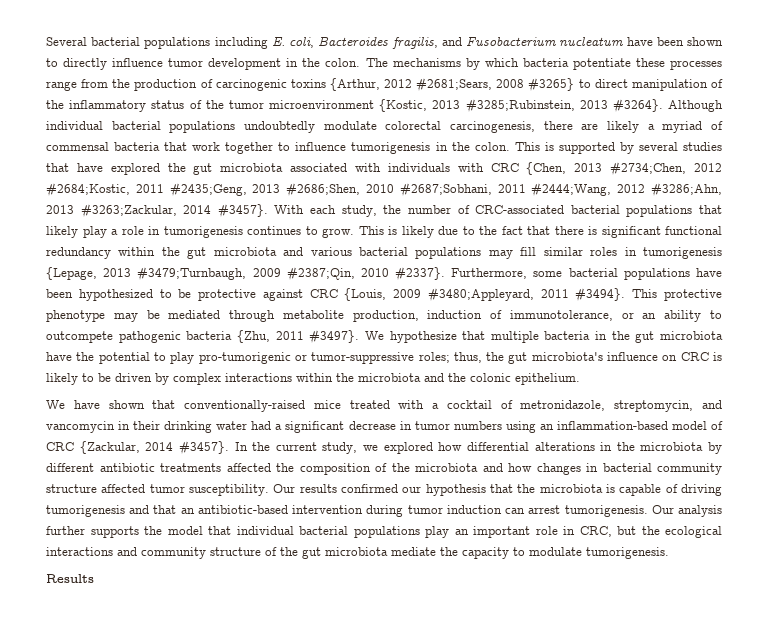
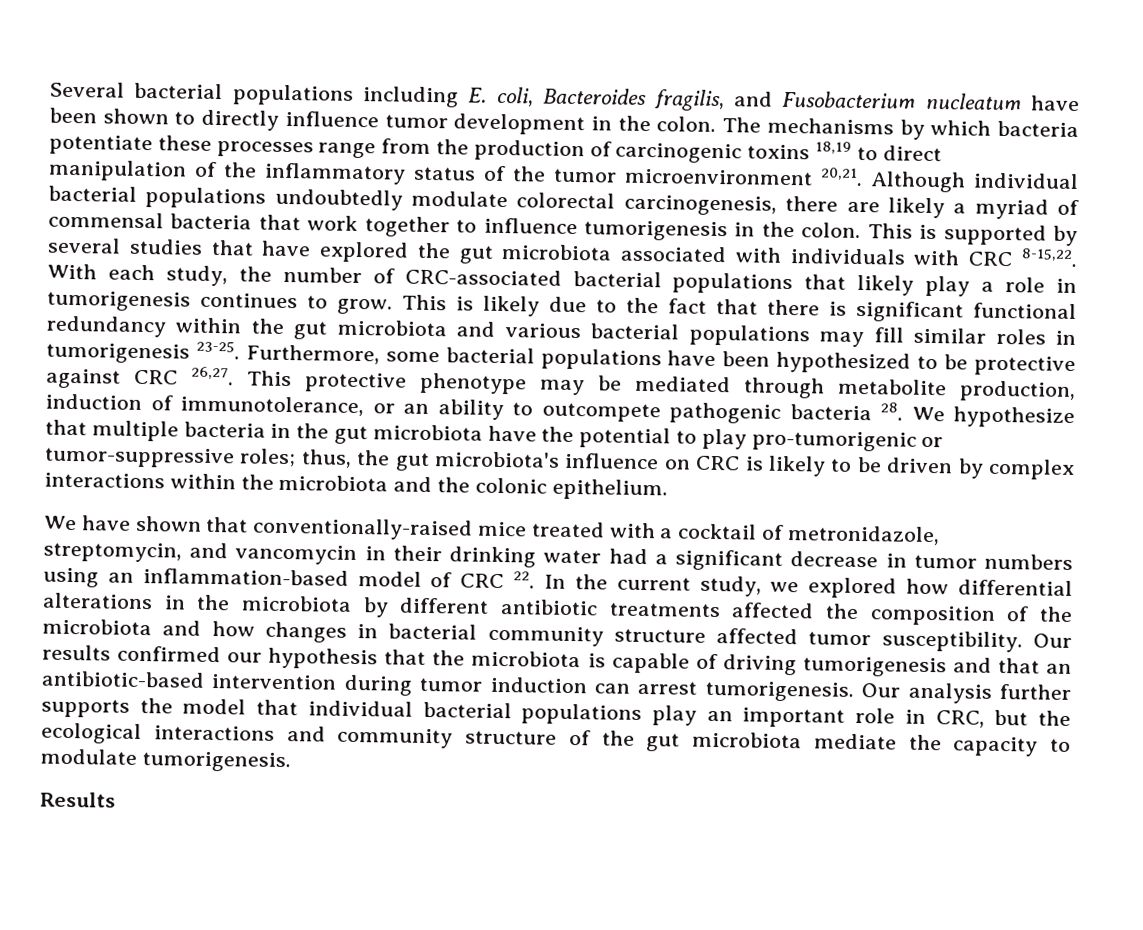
- The mechanisms by which bacteria potentiate these processes range from the production of carcinogenic toxins {Arthur, 2012 #2681;Sears, 2008 #3265} to direct manipulation of the inflammatory status of the tumor microenvironment {Kostic, 2013 #3285;Rubinstein, 2013 #3264}.
+ The mechanisms by which bacteria potentiate these processes range from the production of carcinogenic toxins 18,19 to direct manipulation of the inflammatory status of the tumor microenvironment 20,21.
- This is supported by several studies that have explored the gut microbiota associated with individuals with CRC {Chen, 2013 #2734;Chen, 2012 #2684;Kostic, 2011 #2435;Geng, 2013 #2686;Shen, 2010 #2687;Sobhani, 2011 #2444;Wang, 2012 #3286;Ahn, 2013 #3263;Zackular, 2014 #3457}.
+ This is supported by several studies that have explored the gut microbiota associated with individuals with CRC 8-15,22.
- This is likely due to the fact that there is significant functional redundancy within the gut microbiota and various bacterial populations may fill similar roles in tumorigenesis {Lepage, 2013 #3479;Turnbaugh, 2009 #2387;Qin, 2010 #2337}.
+ This is likely due to the fact that there is significant functional redundancy within the gut microbiota and various bacterial populations may fill similar roles in tumorigenesis 23-25.
- Furthermore, some bacterial populations have been hypothesized to be protective against CRC {Louis, 2009 #3480;Appleyard, 2011 #3494}.
+ Furthermore, some bacterial populations have been hypothesized to be protective against CRC 26,27.
- This protective phenotype may be mediated through metabolite production, induction of immunotolerance, or an ability to outcompete pathogenic bacteria {Zhu, 2011 #3497}. We hypothesize that multiple bacteria in the gut microbiota have the potential to play pro-tumorigenic or tumor-suppressive roles; thus, the gut microbiota's influence on CRC is likely to be driven by complex interactions within the microbiota and the colonic epithelium.
+ This protective phenotype may be mediated through metabolite production, induction of immunotolerance, or an ability to outcompete pathogenic bacteria 28. We hypothesize that multiple bacteria in the gut microbiota have the potential to play pro-tumorigenic or tumor-suppressive roles; thus, the gut microbiota's influence on CRC is likely to be driven by complex interactions within the microbiota and the colonic epithelium.
- We have shown that conventionally-raised mice treated with a cocktail of metronidazole, streptomycin, and vancomycin in their drinking water had a significant decrease in tumor numbers using an inflammation-based model of CRC {Zackular, 2014 #3457}. In the current study, we explored how differential alterations in the microbiota by different antibiotic treatments affected the composition of the microbiota and how changes in bacterial community structure affected tumor susceptibility.
+ We have shown that conventionally-raised mice treated with a cocktail of metronidazole, streptomycin, and vancomycin in their drinking water had a significant decrease in tumor numbers using an inflammation-based model of CRC 22. In the current study, we explored how differential alterations in the microbiota by different antibiotic treatments affected the composition of the microbiota and how changes in bacterial community structure affected tumor susceptibility.

